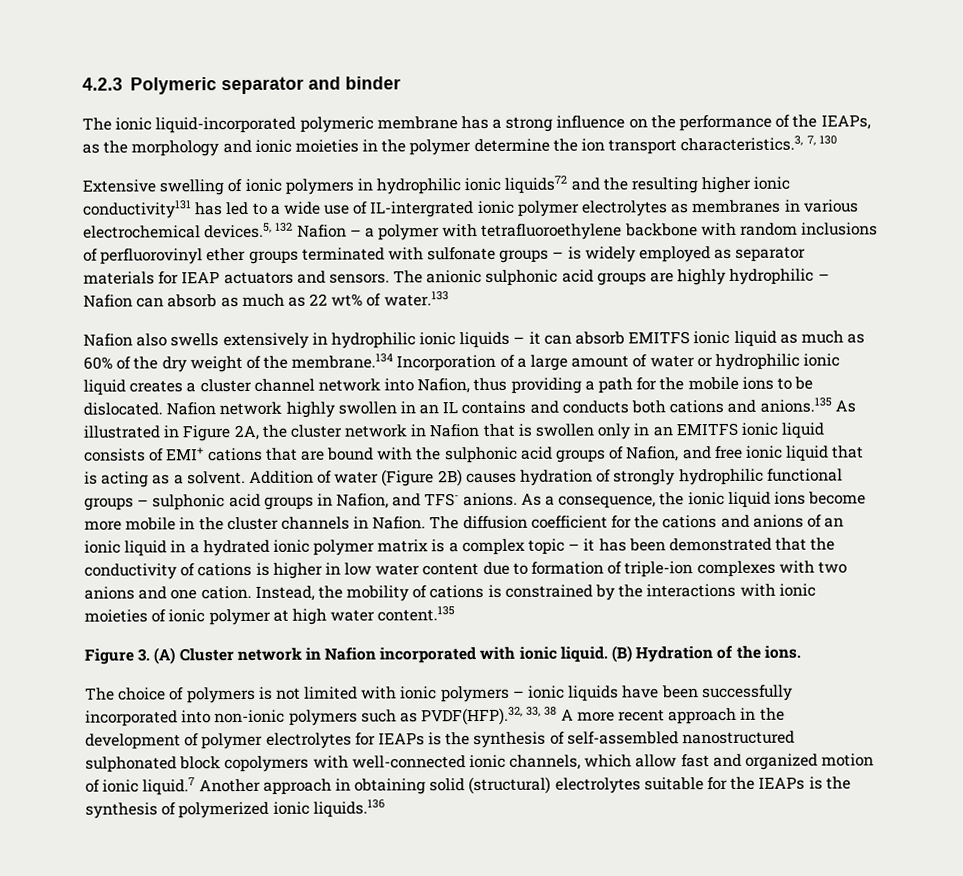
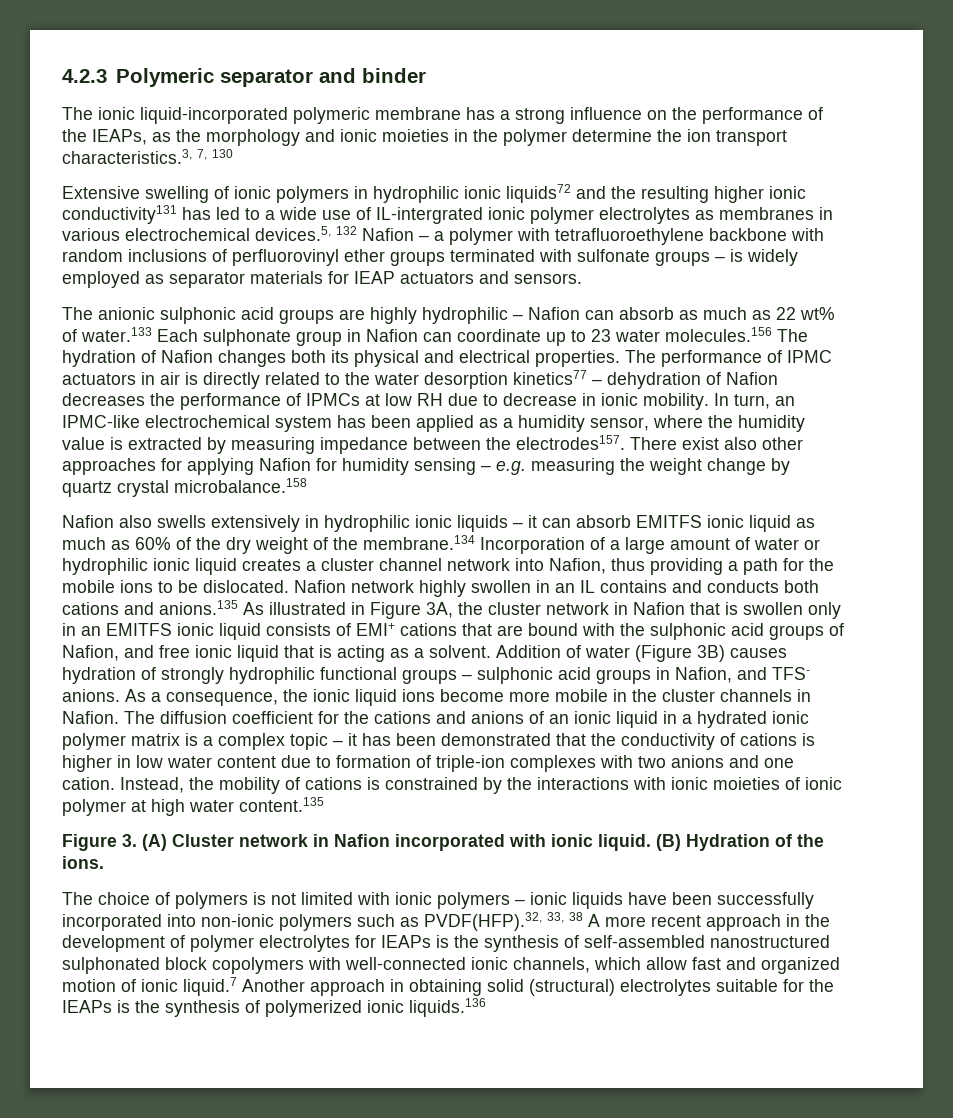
- Extensive swelling of ionic polymers in hydrophilic ionic liquids72 and the resulting higher ionic conductivity131 has led to a wide use of IL-intergrated ionic polymer electrolytes as membranes in various electrochemical devices.5, 132 Nafion – a polymer with tetrafluoroethylene backbone with random inclusions of perfluorovinyl ether groups terminated with sulfonate groups – is widely employed as separator materials for IEAP actuators and sensors. The anionic sulphonic acid groups are highly hydrophilic – Nafion can absorb as much as 22 wt% of water.133
+ Extensive swelling of ionic polymers in hydrophilic ionic liquids72 and the resulting higher ionic conductivity131 has led to a wide use of IL-intergrated ionic polymer electrolytes as membranes in various electrochemical devices.5, 132 Nafion – a polymer with tetrafluoroethylene backbone with random inclusions of perfluorovinyl ether groups terminated with sulfonate groups – is widely employed as separator materials for IEAP actuators and sensors.
+ The anionic sulphonic acid groups are highly hydrophilic – Nafion can absorb as much as 22 wt% of water.133 Each sulphonate group in Nafion can coordinate up to 23 water molecules.156 The hydration of Nafion changes both its physical and electrical properties. The performance of IPMC actuators in air is directly related to the water desorption kinetics77 – dehydration of Nafion decreases the performance of IPMCs at low RH due to decrease in ionic mobility. In turn, an IPMC-like electrochemical system has been applied as a humidity sensor, where the humidity value is extracted by measuring impedance between the electrodes157. There exist also other approaches for applying Nafion for humidity sensing – e.g. measuring the weight change by quartz crystal microbalance.158
- Nafion network highly swollen in an IL contains and conducts both cations and anions.135 As illustrated in Figure 2A, the cluster network in Nafion that is swollen only in an EMITFS ionic liquid consists of EMI+ cations that are bound with the sulphonic acid groups of Nafion, and free ionic liquid that is acting as a solvent.
+ Nafion network highly swollen in an IL contains and conducts both cations and anions.135 As illustrated in Figure 3A, the cluster network in Nafion that is swollen only in an EMITFS ionic liquid consists of EMI+ cations that are bound with the sulphonic acid groups of Nafion, and free ionic liquid that is acting as a solvent.
- Addition of water (Figure 2B) causes hydration of strongly hydrophilic functional groups – sulphonic acid groups in Nafion, and TFS- anions.
+ Addition of water (Figure 3B) causes hydration of strongly hydrophilic functional groups – sulphonic acid groups in Nafion, and TFS- anions.

